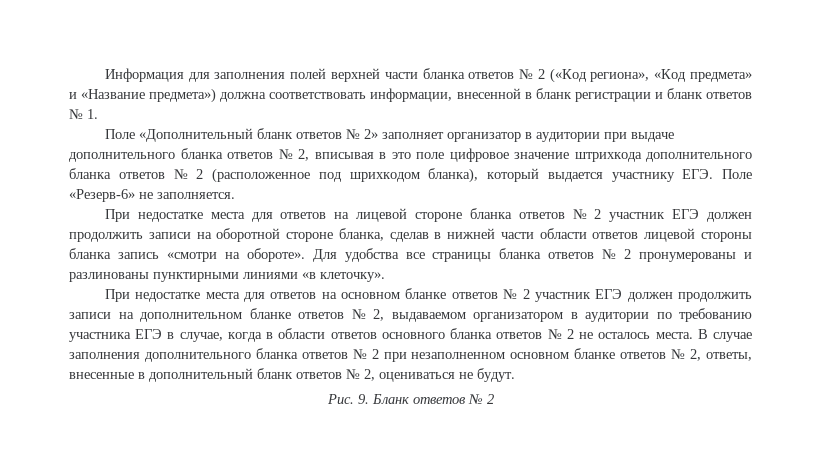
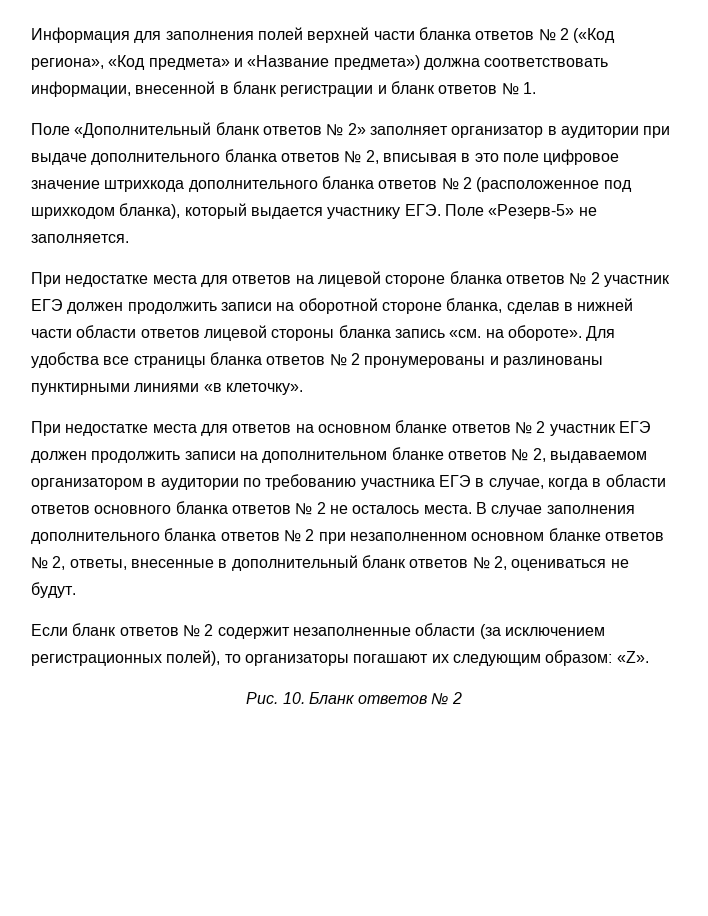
- Поле «Дополнительный бланк ответов № 2» заполняет организатор в аудитории при выдаче дополнительного бланка ответов № 2, вписывая в это поле цифровое значение штрихкода дополнительного бланка ответов № 2 (расположенное под шрихкодом бланка), который выдается участнику ЕГЭ. Поле «Резерв-6» не заполняется.
+ Поле «Дополнительный бланк ответов № 2» заполняет организатор в аудитории при выдаче дополнительного бланка ответов № 2, вписывая в это поле цифровое значение штрихкода дополнительного бланка ответов № 2 (расположенное под шрихкодом бланка), который выдается участнику ЕГЭ. Поле «Резерв-5» не заполняется.
- При недостатке места для ответов на лицевой стороне бланка ответов № 2 участник ЕГЭ должен продолжить записи на оборотной стороне бланка, сделав в нижней части области ответов лицевой стороны бланка запись «смотри на обороте».
+ При недостатке места для ответов на лицевой стороне бланка ответов № 2 участник ЕГЭ должен продолжить записи на оборотной стороне бланка, сделав в нижней части области ответов лицевой стороны бланка запись «см. на обороте».
+ Если бланк ответов № 2 содержит незаполненные области (за исключением регистрационных полей), то организаторы погашают их следующим образом: «Z».
- Рис. 9. Бланк ответов № 2
+ Рис. 10. Бланк ответов № 2

